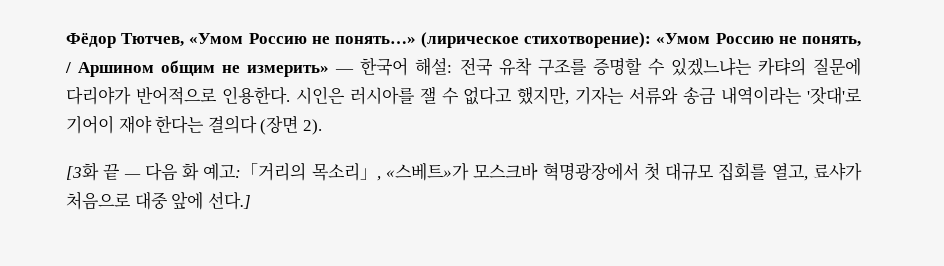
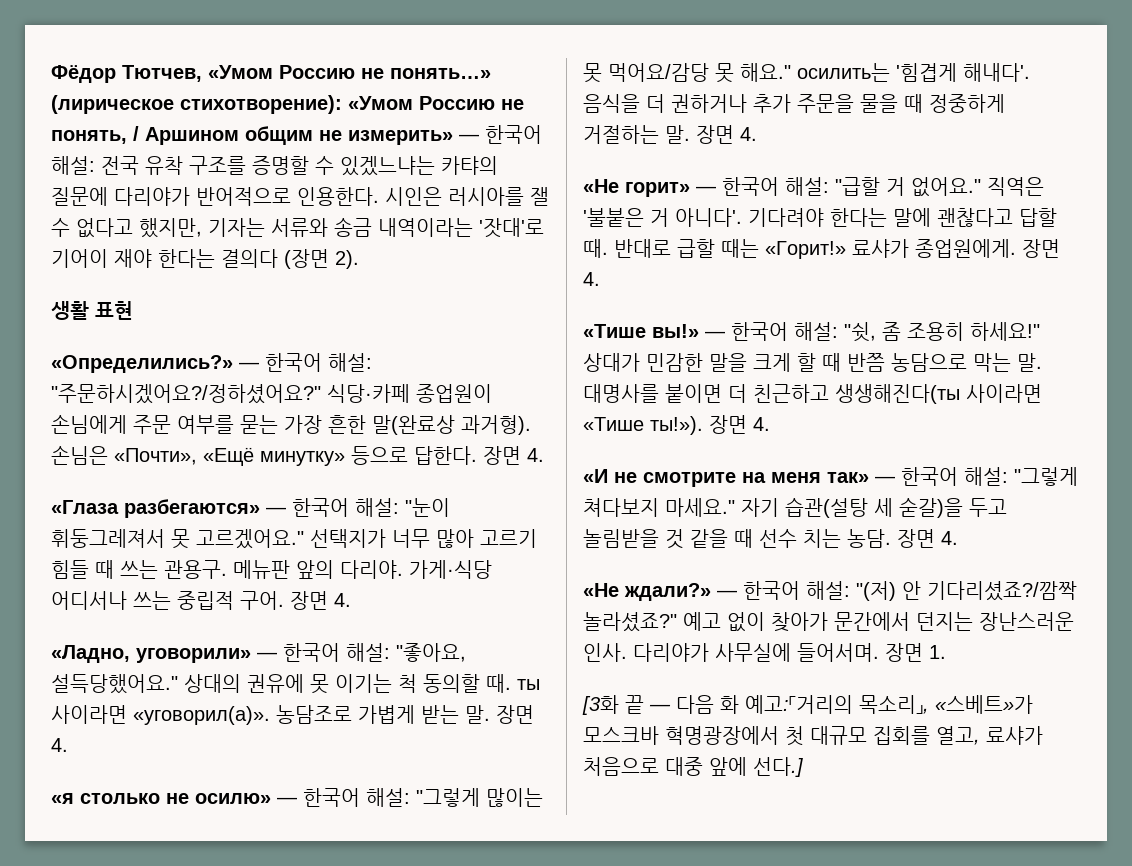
+ 생활 표현
+ «Определились?» — 한국어 해설: "주문하시겠어요?/정하셨어요?" 식당·카페 종업원이 손님에게 주문 여부를 묻는 가장 흔한 말(완료상 과거형). 손님은 «Почти», «Ещё минутку» 등으로 답한다. 장면 4.
+ «Глаза разбегаются» — 한국어 해설: "눈이 휘둥그레져서 못 고르겠어요." 선택지가 너무 많아 고르기 힘들 때 쓰는 관용구. 메뉴판 앞의 다리야. 가게·식당 어디서나 쓰는 중립적 구어. 장면 4.
+ «Ладно, уговорили» — 한국어 해설: "좋아요, 설득당했어요." 상대의 권유에 못 이기는 척 동의할 때. ты 사이라면 «уговорил(а)». 농담조로 가볍게 받는 말. 장면 4.
+ «я столько не осилю» — 한국어 해설: "그렇게 많이는 못 먹어요/감당 못 해요." осилить는 '힘겹게 해내다'. 음식을 더 권하거나 추가 주문을 물을 때 정중하게 거절하는 말. 장면 4.
+ «Не горит» — 한국어 해설: "급할 거 없어요." 직역은 '불붙은 거 아니다'. 기다려야 한다는 말에 괜찮다고 답할 때. 반대로 급할 때는 «Горит!» 료샤가 종업원에게. 장면 4.
+ «Тише вы!» — 한국어 해설: "쉿, 좀 조용히 하세요!" 상대가 민감한 말을 크게 할 때 반쯤 농담으로 막는 말. 대명사를 붙이면 더 친근하고 생생해진다(ты 사이라면 «Тише ты!»). 장면 4.
+ «И не смотрите на меня так» — 한국어 해설: "그렇게 쳐다보지 마세요." 자기 습관(설탕 세 숟갈)을 두고 놀림받을 것 같을 때 선수 치는 농담. 장면 4.
+ «Не ждали?» — 한국어 해설: "(저) 안 기다리셨죠?/깜짝 놀라셨죠?" 예고 없이 찾아가 문간에서 던지는 장난스러운 인사. 다리야가 사무실에 들어서며. 장면 1.

